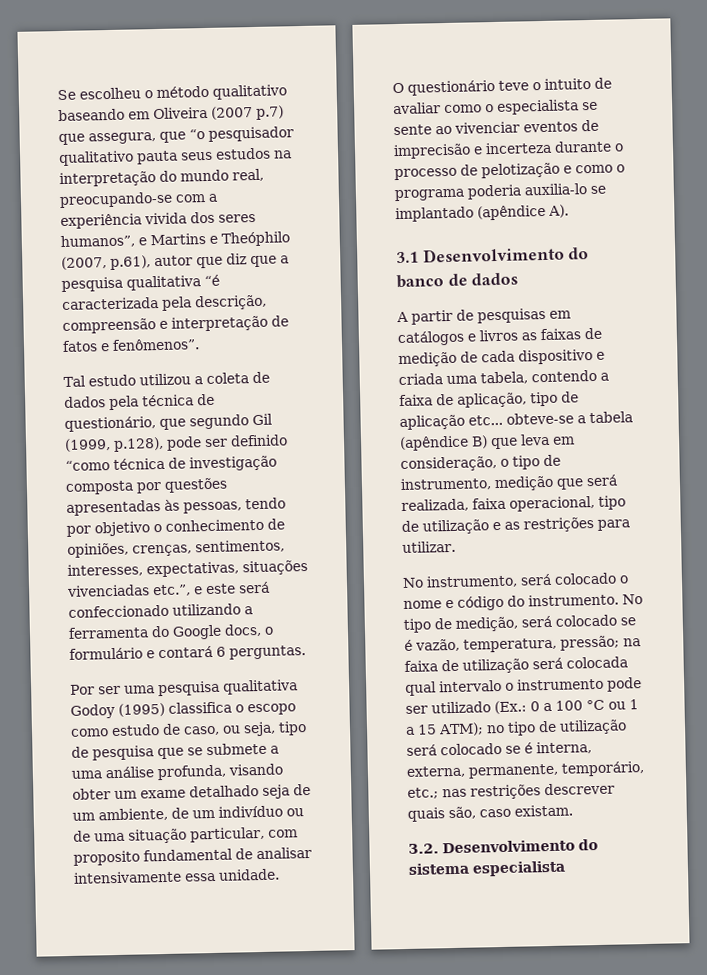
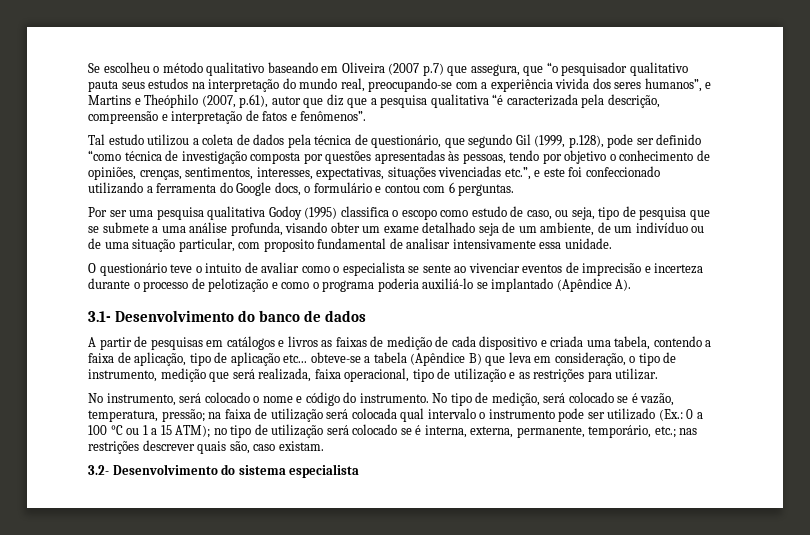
- Tal estudo utilizou a coleta de dados pela técnica de questionário, que segundo Gil (1999, p.128), pode ser definido “como técnica de investigação composta por questões apresentadas às pessoas, tendo por objetivo o conhecimento de opiniões, crenças, sentimentos, interesses, expectativas, situações vivenciadas etc.”, e este será confeccionado utilizando a ferramenta do Google docs, o formulário e contará 6 perguntas.
+ Tal estudo utilizou a coleta de dados pela técnica de questionário, que segundo Gil (1999, p.128), pode ser definido “como técnica de investigação composta por questões apresentadas às pessoas, tendo por objetivo o conhecimento de opiniões, crenças, sentimentos, interesses, expectativas, situações vivenciadas etc.”, e este foi confeccionado utilizando a ferramenta do Google docs, o formulário e contou com 6 perguntas.
- O questionário teve o intuito de avaliar como o especialista se sente ao vivenciar eventos de imprecisão e incerteza durante o processo de pelotização e como o programa poderia auxilia-lo se implantado (apêndice A).
+ O questionário teve o intuito de avaliar como o especialista se sente ao vivenciar eventos de imprecisão e incerteza durante o processo de pelotização e como o programa poderia auxiliá-lo se implantado (Apêndice A).
- 3.1 Desenvolvimento do banco de dados
+ 3.1- Desenvolvimento do banco de dados
- A partir de pesquisas em catálogos e livros as faixas de medição de cada dispositivo e criada uma tabela, contendo a faixa de aplicação, tipo de aplicação etc... obteve-se a tabela (apêndice B) que leva em consideração, o tipo de instrumento, medição que será realizada, faixa operacional, tipo de utilização e as restrições para utilizar.
+ A partir de pesquisas em catálogos e livros as faixas de medição de cada dispositivo e criada uma tabela, contendo a faixa de aplicação, tipo de aplicação etc... obteve-se a tabela (Apêndice B) que leva em consideração, o tipo de instrumento, medição que será realizada, faixa operacional, tipo de utilização e as restrições para utilizar.
- 3.2. Desenvolvimento do sistema especialista
+ 3.2- Desenvolvimento do sistema especialista

